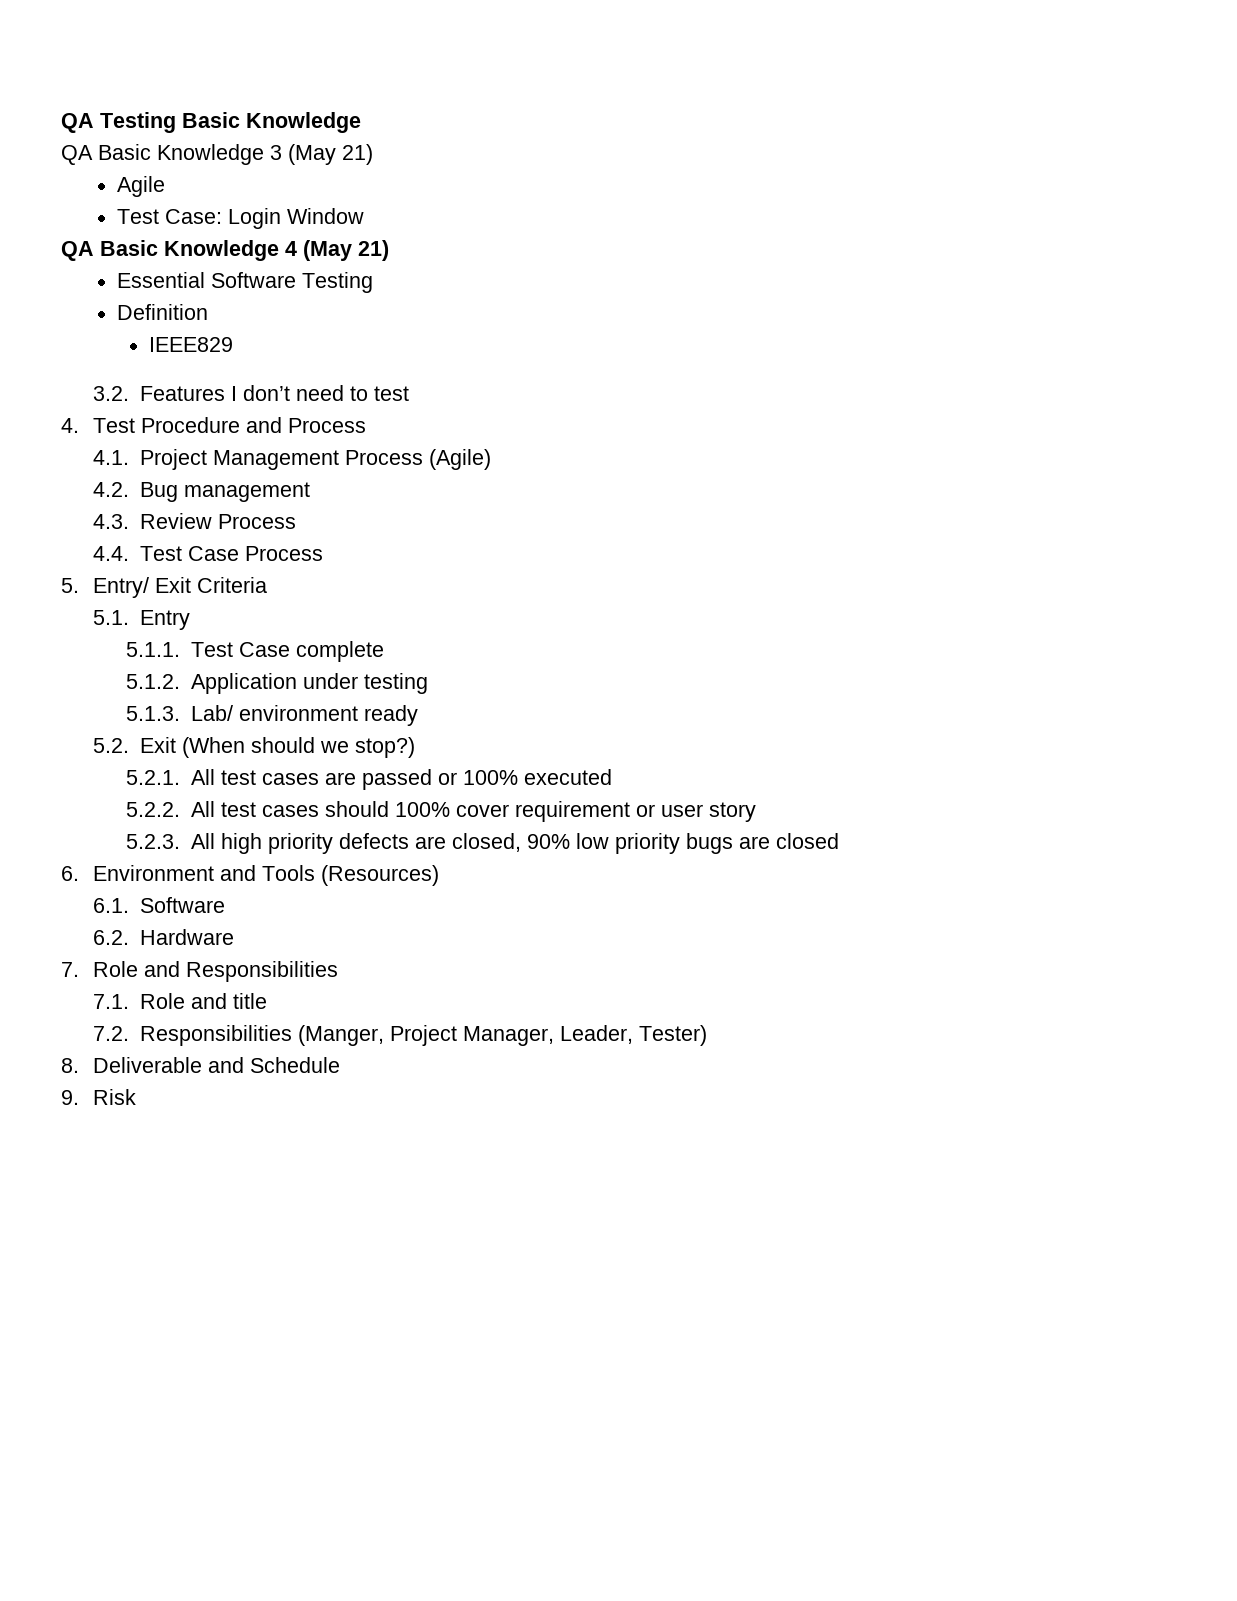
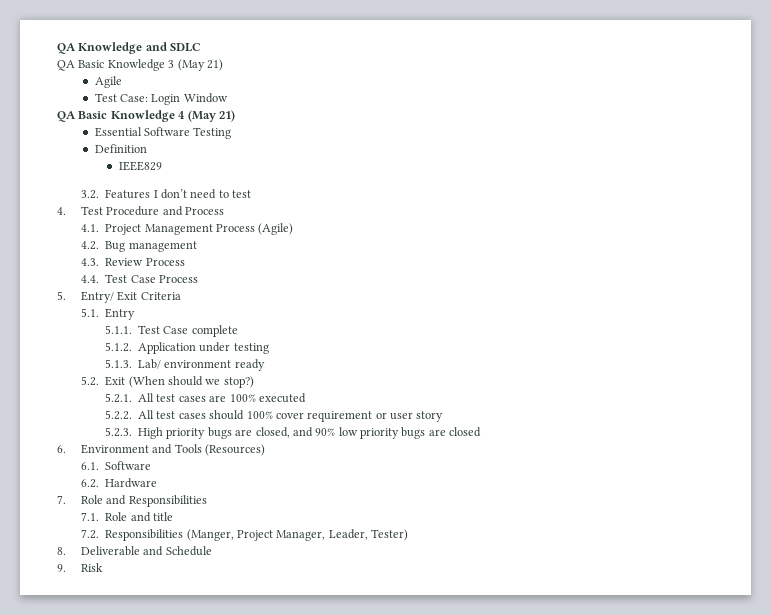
- QA Testing Basic Knowledge
+ QA Knowledge and SDLC
- 5.2.1. All test cases are passed or 100% executed
+ 5.2.1. All test cases are 100% executed
- 5.2.3. All high priority defects are closed, 90% low priority bugs are closed
+ 5.2.3. High priority bugs are closed, and 90% low priority bugs are closed

